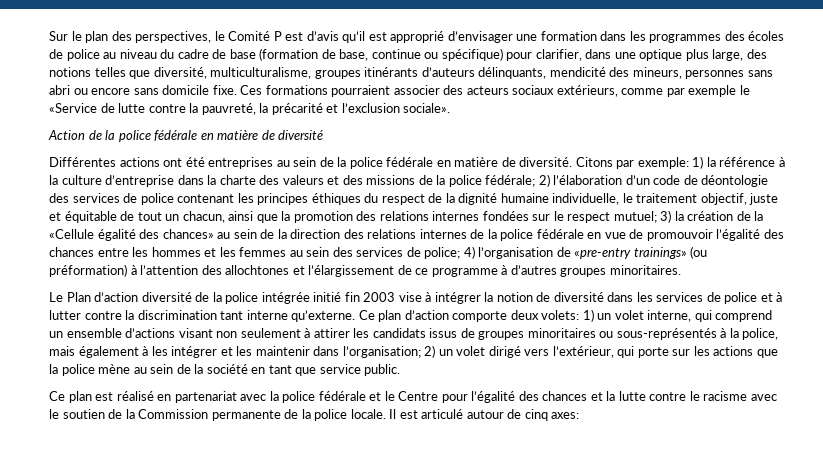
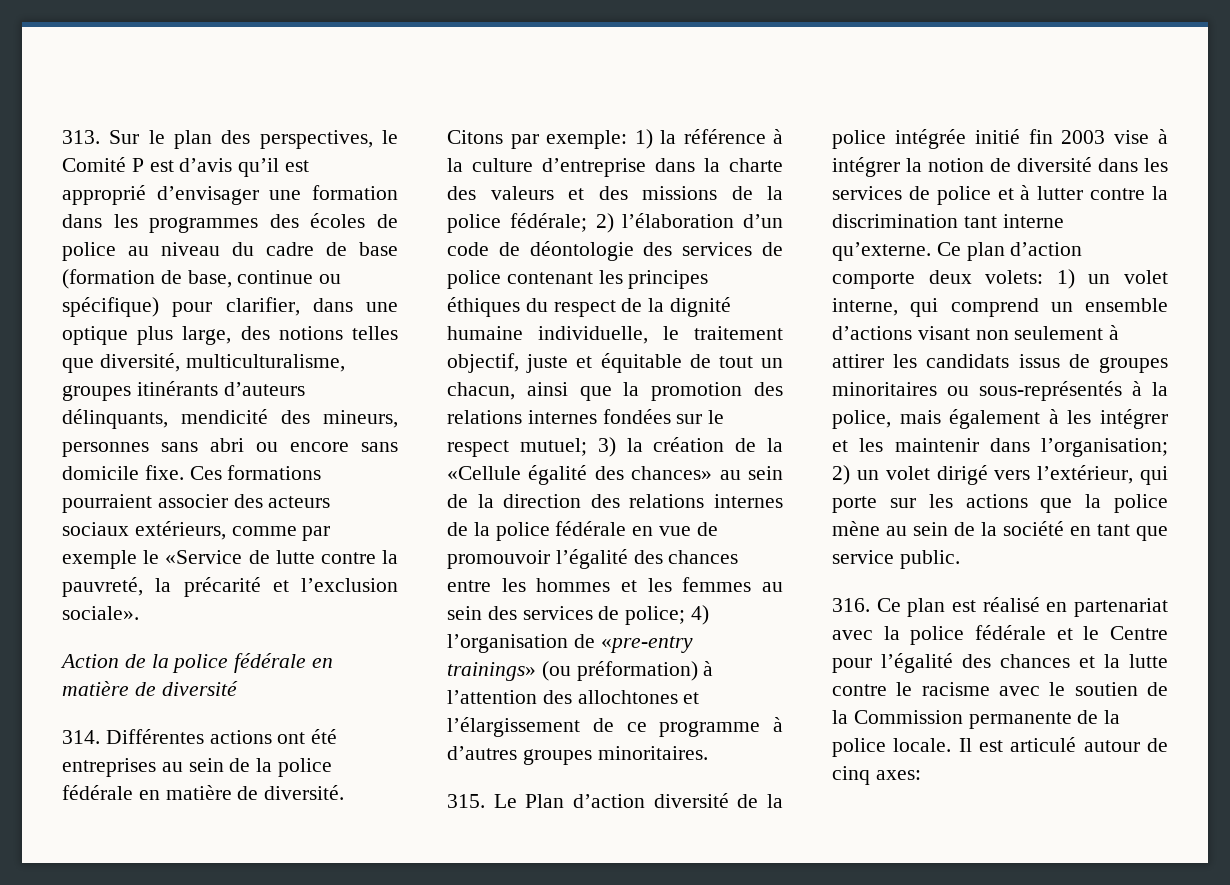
- Sur le plan des perspectives, le Comité P est d’avis qu’il est approprié d’envisager une formation dans les programmes des écoles de police au niveau du cadre de base (formation de base, continue ou spécifique) pour clarifier, dans une optique plus large, des notions telles que diversité, multiculturalisme, groupes itinérants d’auteurs délinquants, mendicité des mineurs, personnes sans abri ou encore sans domicile fixe.
+ 313. Sur le plan des perspectives, le Comité P est d’avis qu’il est approprié d’envisager une formation dans les programmes des écoles de police au niveau du cadre de base (formation de base, continue ou spécifique) pour clarifier, dans une optique plus large, des notions telles que diversité, multiculturalisme, groupes itinérants d’auteurs délinquants, mendicité des mineurs, personnes sans abri ou encore sans domicile fixe.
- Différentes actions ont été entreprises au sein de la police fédérale en matière de diversité.
+ 314. Différentes actions ont été entreprises au sein de la police fédérale en matière de diversité.
- Le Plan d’action diversité de la police intégrée initié fin 2003 vise à intégrer la notion de diversité dans les services de police et à lutter contre la discrimination tant interne qu’externe.
+ 315. Le Plan d’action diversité de la police intégrée initié fin 2003 vise à intégrer la notion de diversité dans les services de police et à lutter contre la discrimination tant interne qu’externe.
- Ce plan est réalisé en partenariat avec la police fédérale et le Centre pour l’égalité des chances et la lutte contre le racisme avec le soutien de la Commission permanente de la police locale.
+ 316. Ce plan est réalisé en partenariat avec la police fédérale et le Centre pour l’égalité des chances et la lutte contre le racisme avec le soutien de la Commission permanente de la police locale.

